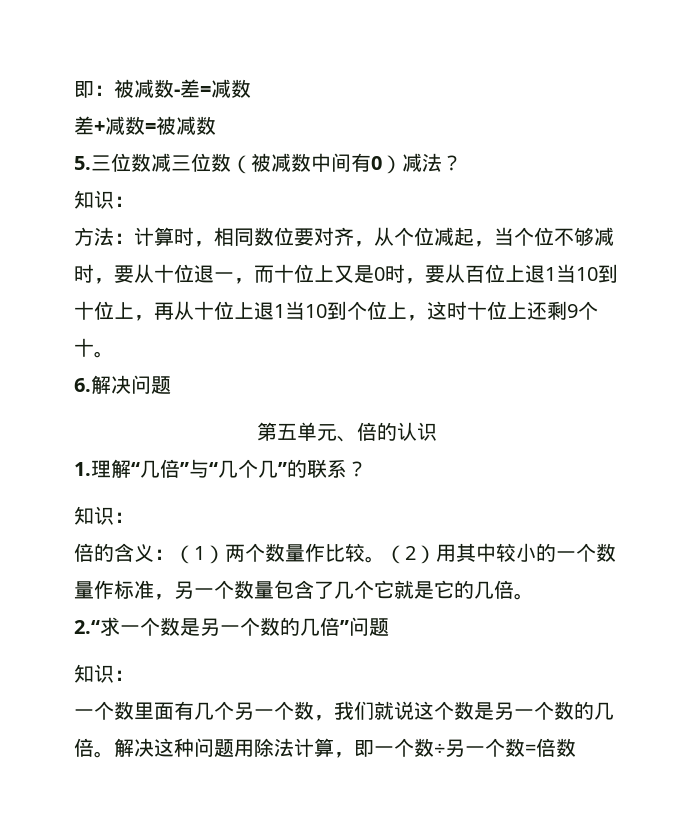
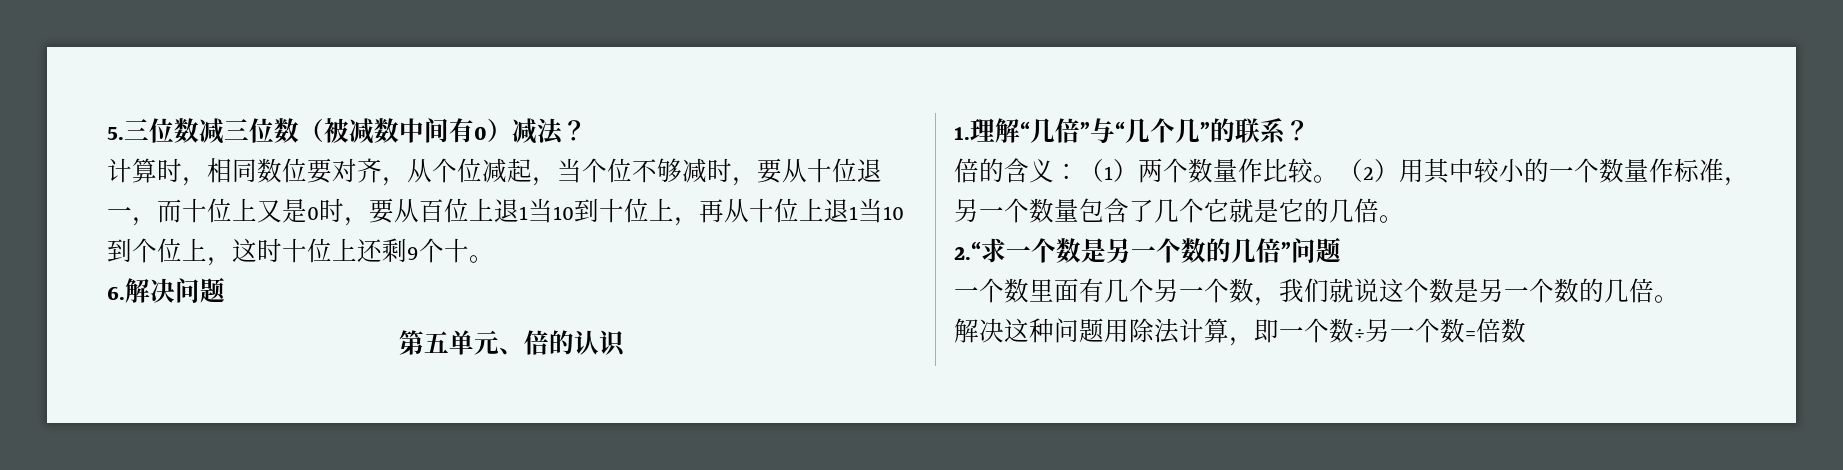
- 即：被减数-差=减数
- 差+减数=被减数
  5.三位数减三位数（被减数中间有0）减法？
- 知识：
- 方法：计算时，相同数位要对齐，从个位减起，当个位不够减时，要从十位退一，而十位上又是0时，要从百位上退1当10到十位上，再从十位上退1当10到个位上，这时十位上还剩9个十。
+ 计算时，相同数位要对齐，从个位减起，当个位不够减时，要从十位退一，而十位上又是0时，要从百位上退1当10到十位上，再从十位上退1当10到个位上，这时十位上还剩9个十。
  1.理解“几倍”与“几个几”的联系？
- 知识：
  2.“求一个数是另一个数的几倍”问题
- 知识：
- 一个数里面有几个另一个数，我们就说这个数是另一个数的几倍。解决这种问题用除法计算，即一个数÷另一个数=倍数
+ 一个数里面有几个另一个数，我们就说这个数是另一个数的几倍。
+ 解决这种问题用除法计算，即一个数÷另一个数=倍数

